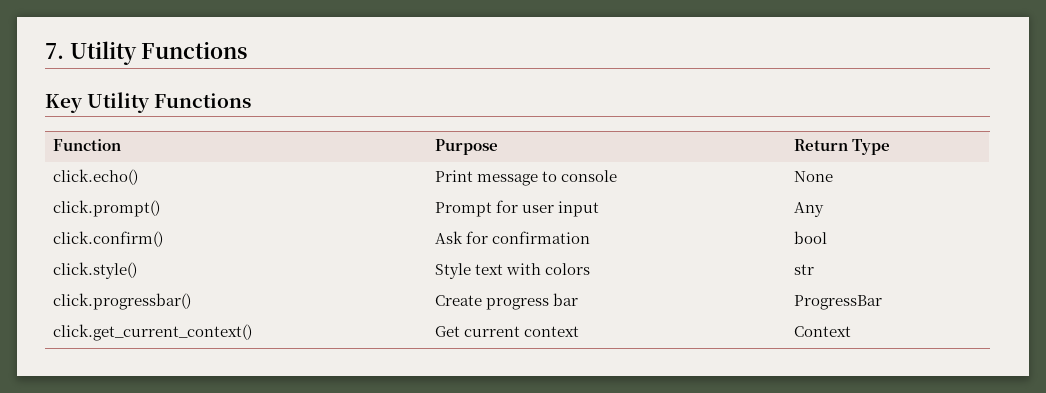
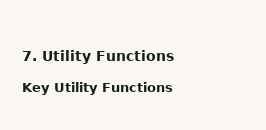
- Function | Purpose | Return Type
- click.echo() | Print message to console | None
- click.prompt() | Prompt for user input | Any
- click.confirm() | Ask for confirmation | bool
- click.style() | Style text with colors | str
- click.progressbar() | Create progress bar | ProgressBar
- click.get_current_context() | Get current context | Context

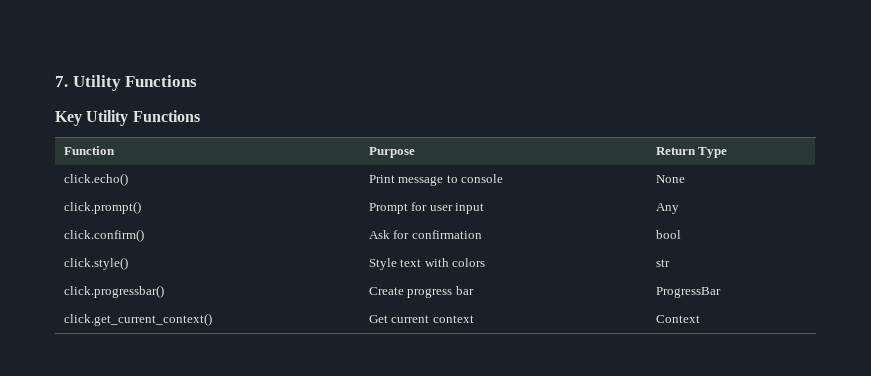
+ Function | Purpose | Return Type
+ click.echo() | Print message to console | None
+ click.prompt() | Prompt for user input | Any
+ click.confirm() | Ask for confirmation | bool
+ click.style() | Style text with colors | str
+ click.progressbar() | Create progress bar | ProgressBar
+ click.get_current_context() | Get current context | Context

